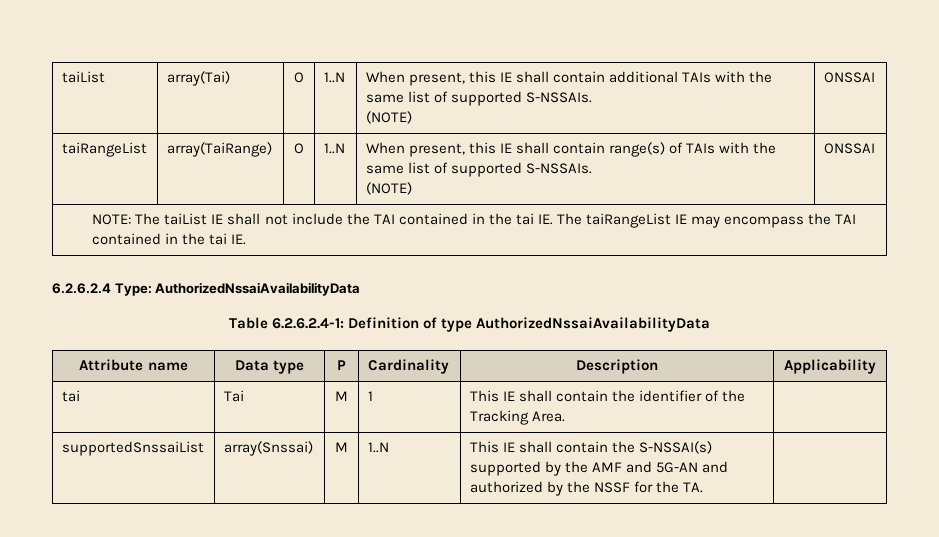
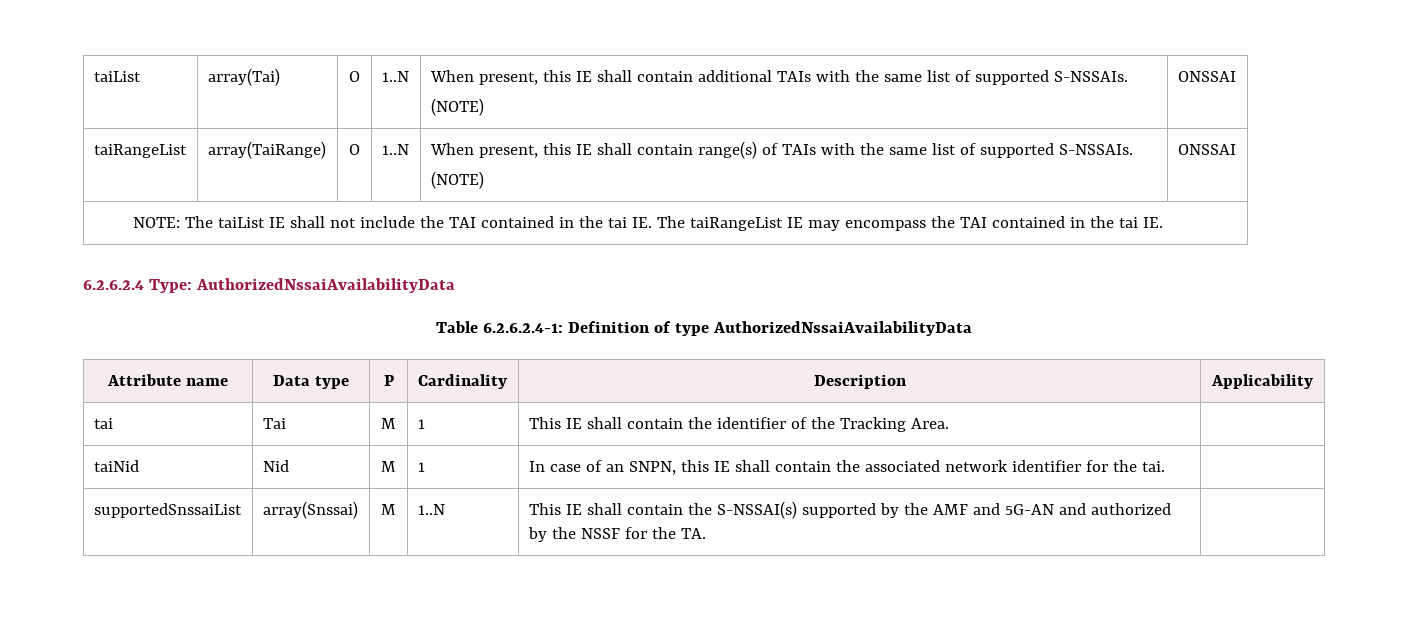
+ taiNid | Nid | M | 1 | In case of an SNPN, this IE shall contain the associated network identifier for the tai. |

